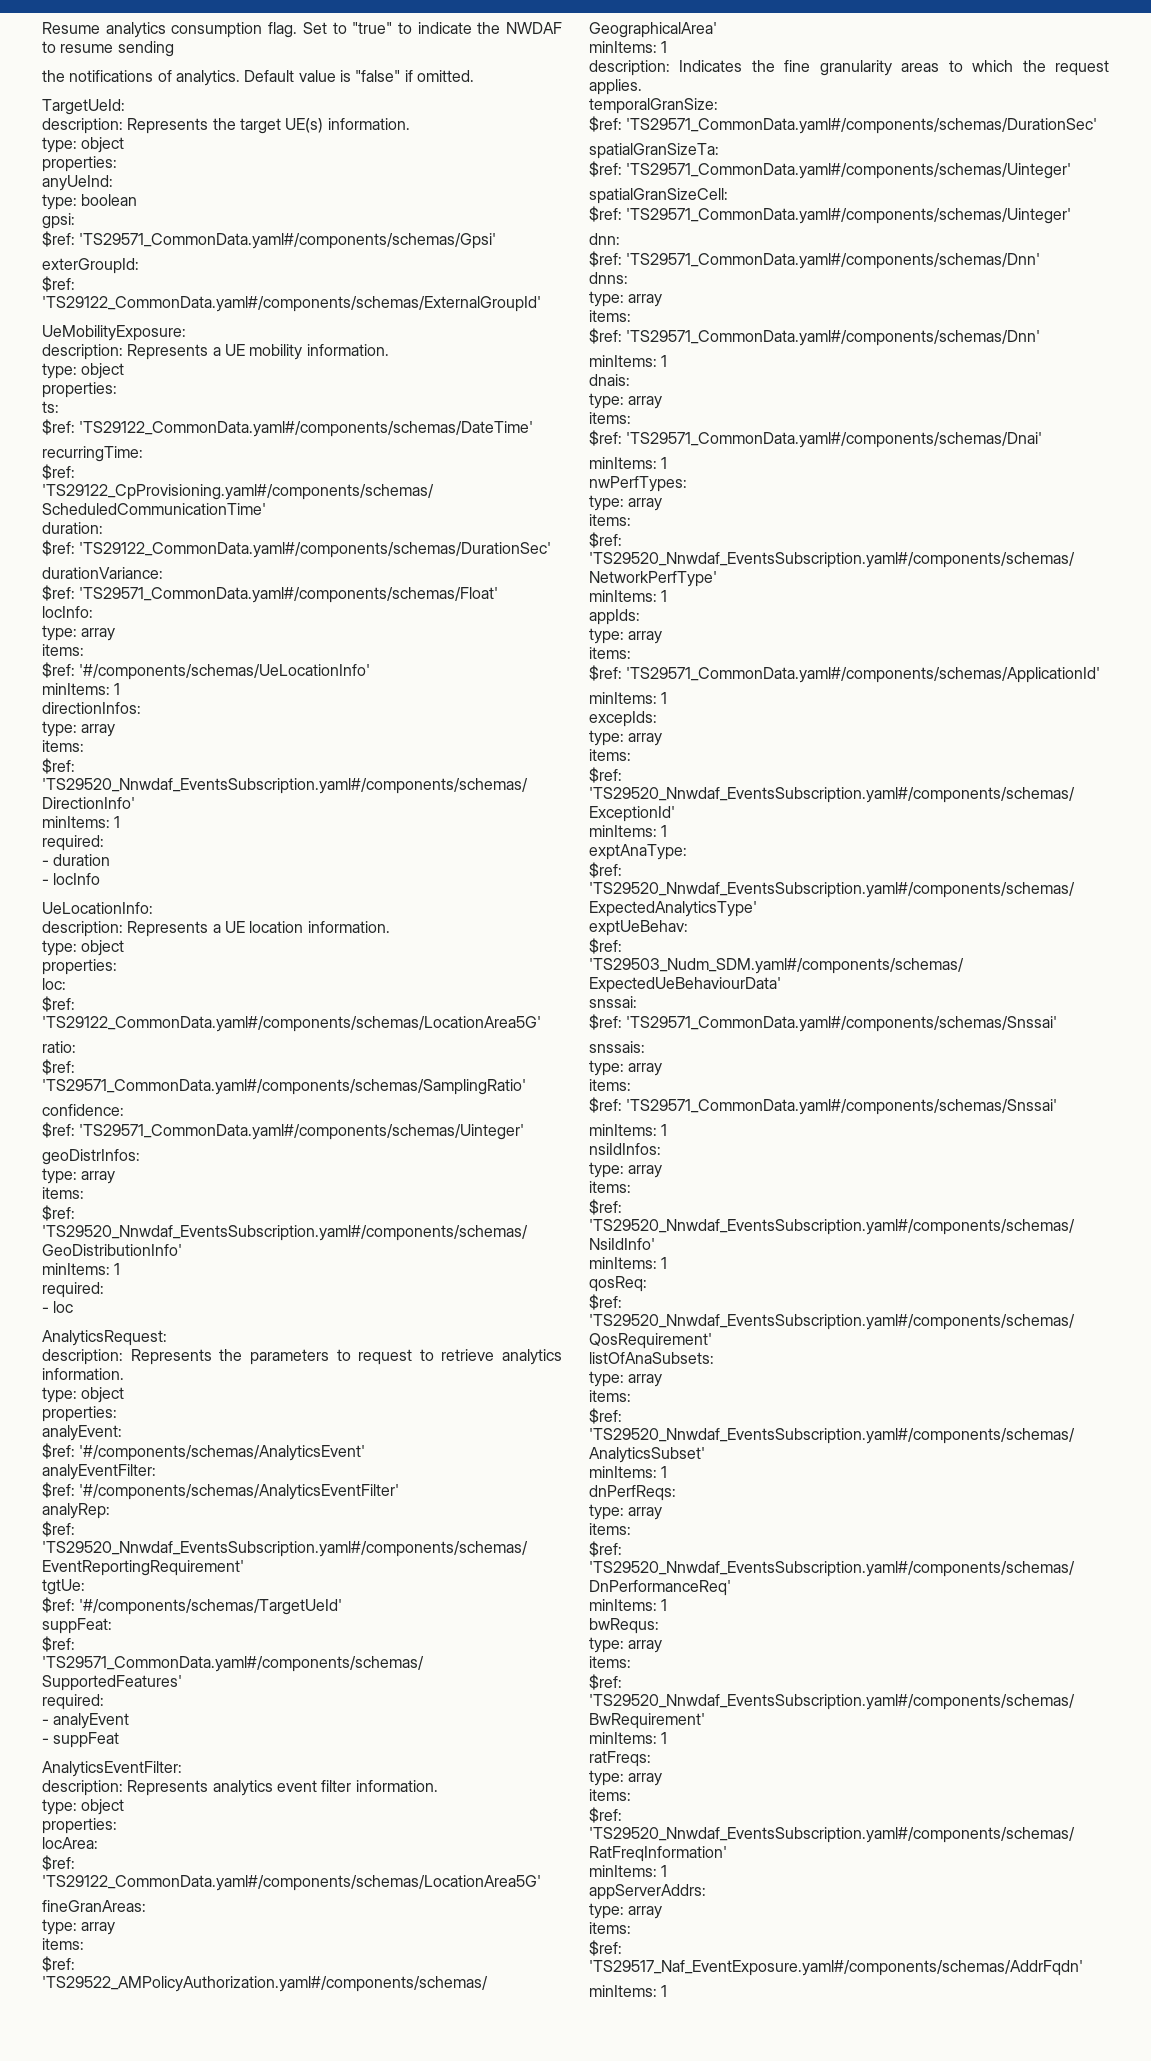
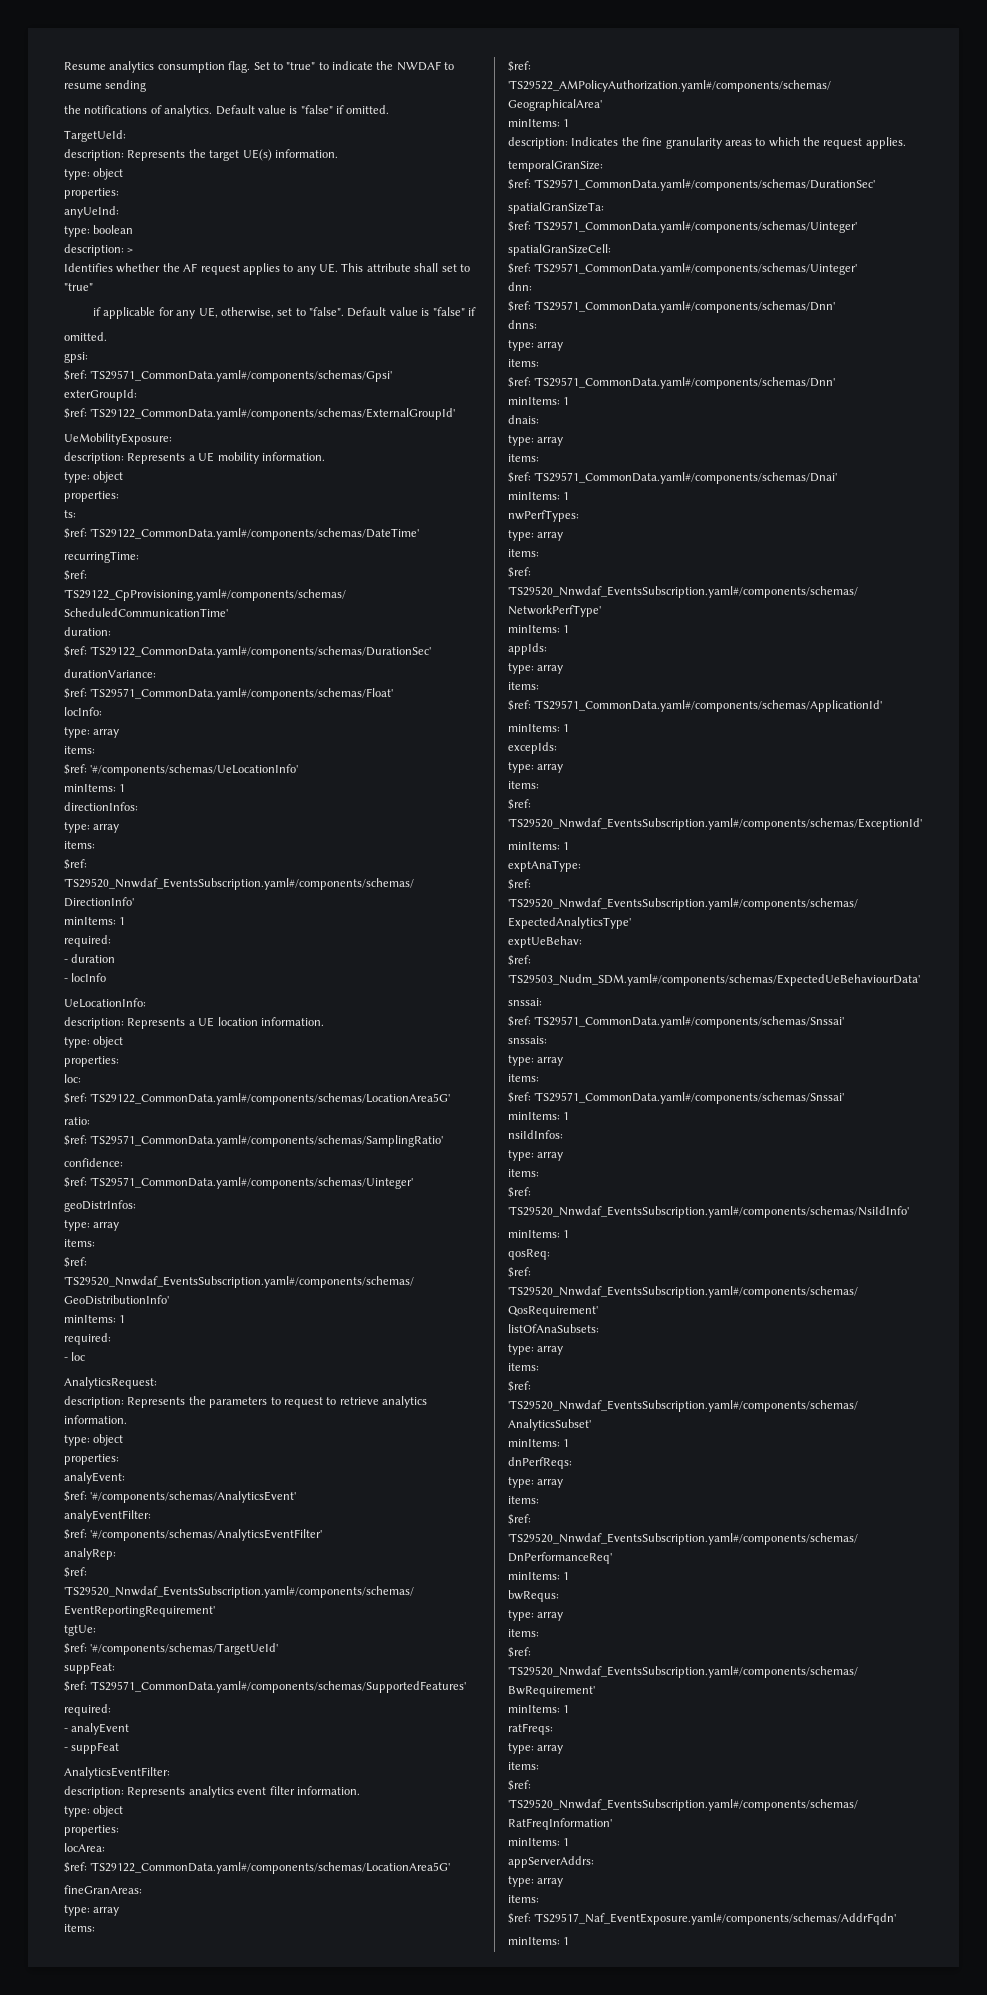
+ description: >
+ Identifies whether the AF request applies to any UE. This attribute shall set to "true"
+ if applicable for any UE, otherwise, set to "false". Default value is "false" if
+ omitted.

